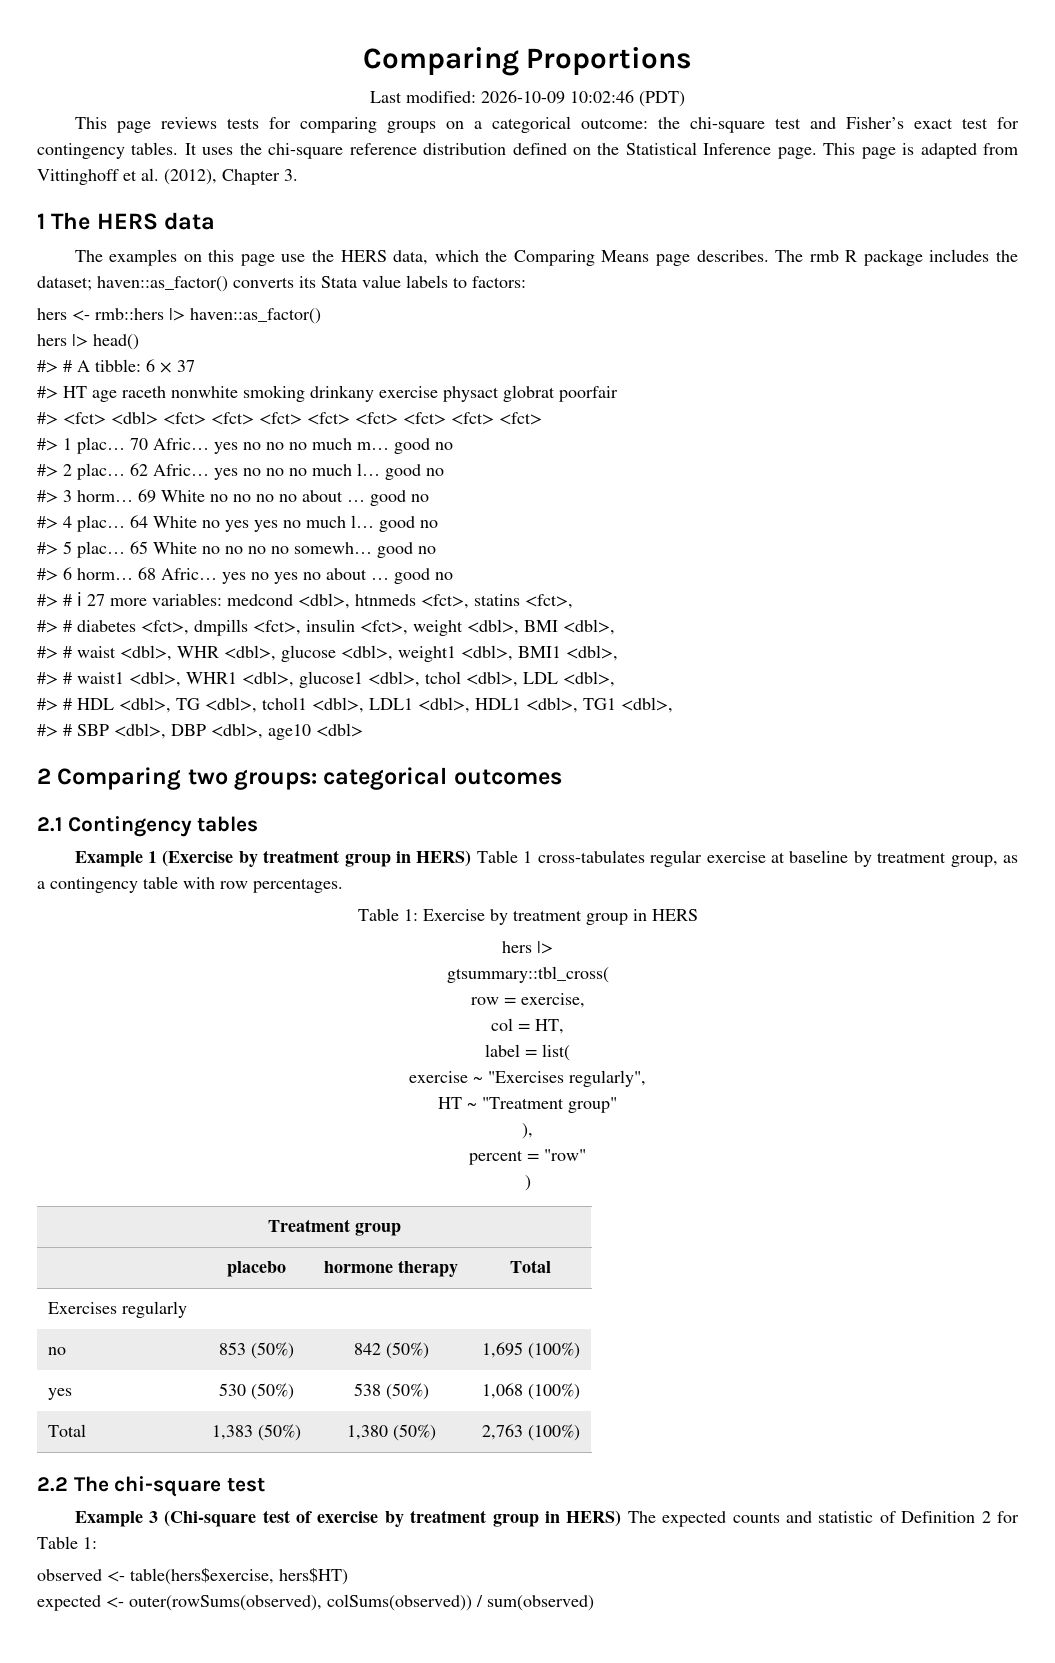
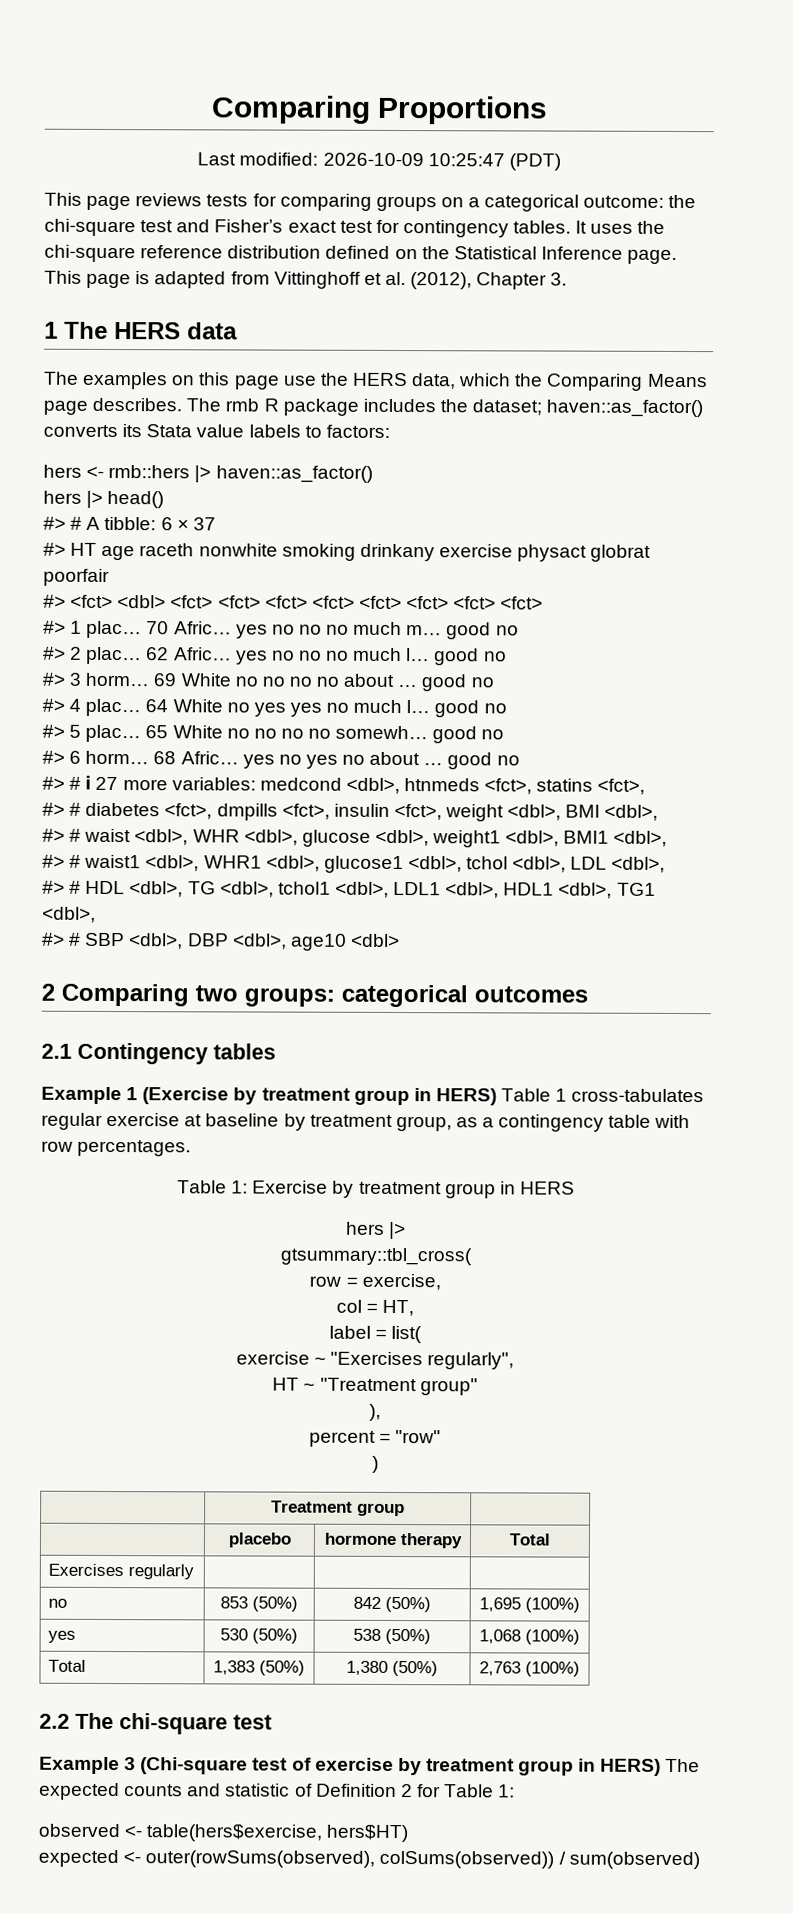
- Last modified: 2026-10-09 10:02:46 (PDT)
+ Last modified: 2026-10-09 10:25:47 (PDT)

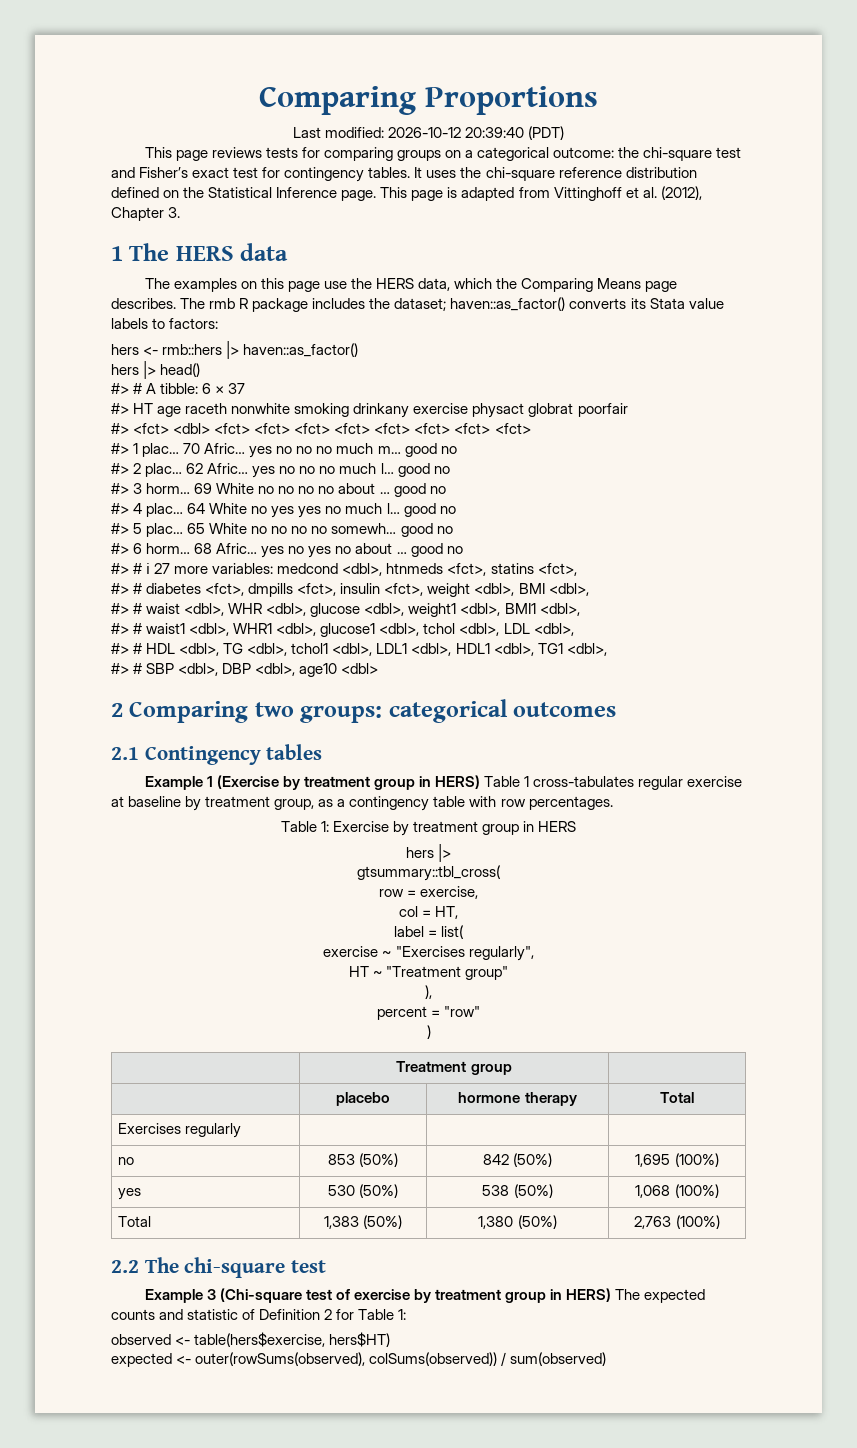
- Last modified: 2026-10-09 10:25:47 (PDT)
+ Last modified: 2026-10-12 20:39:40 (PDT)

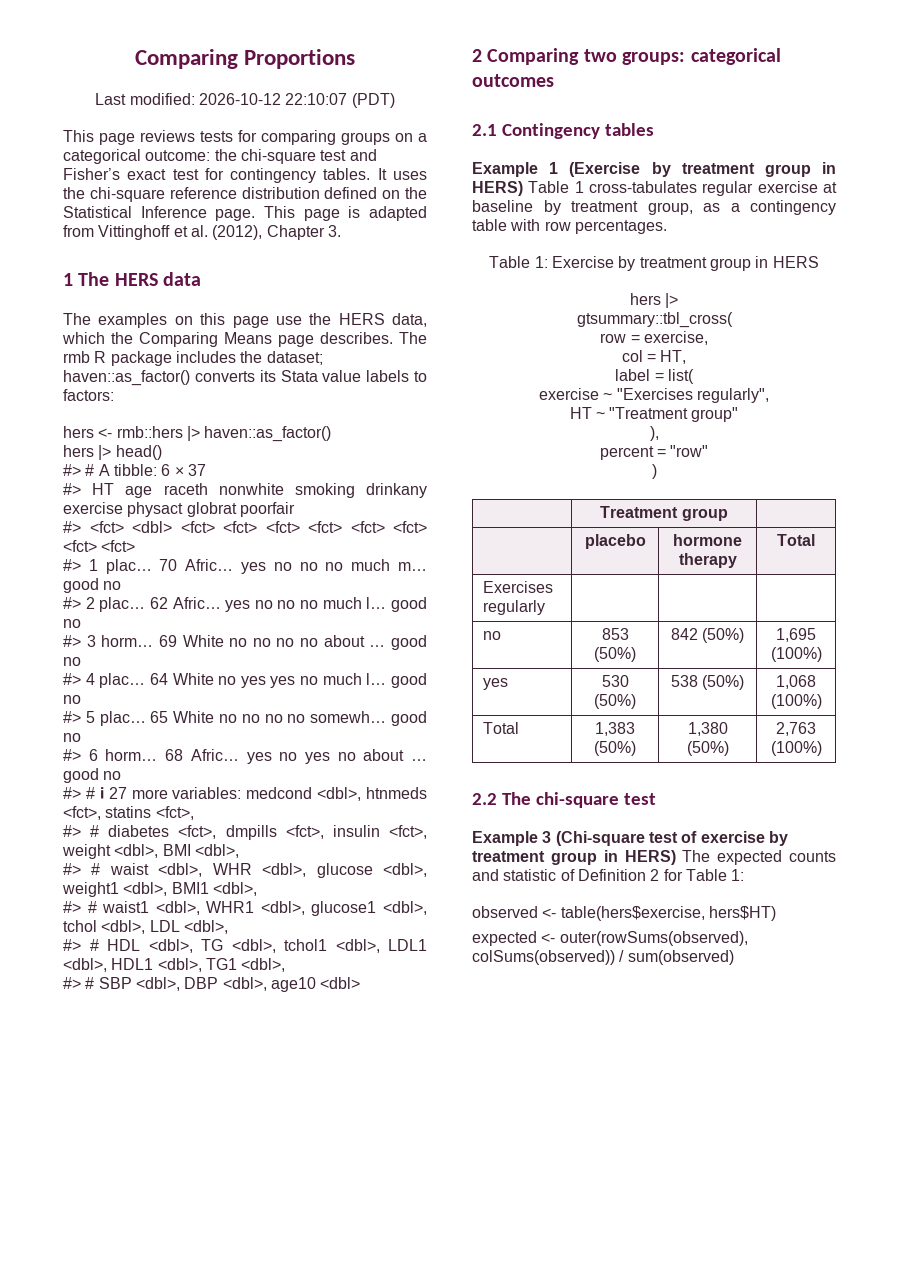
- Last modified: 2026-10-12 20:39:40 (PDT)
+ Last modified: 2026-10-12 22:10:07 (PDT)

